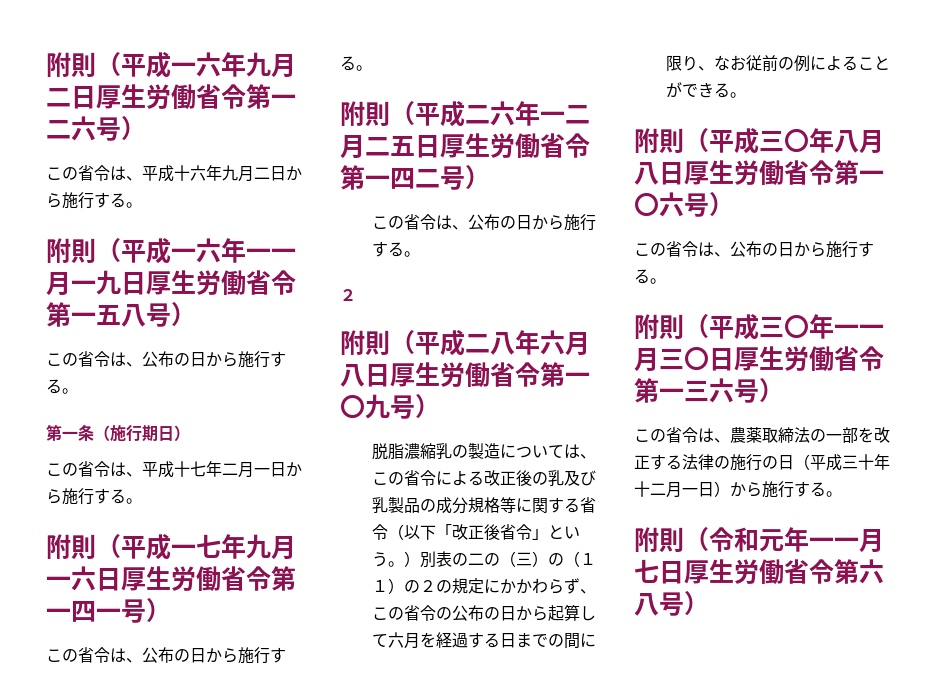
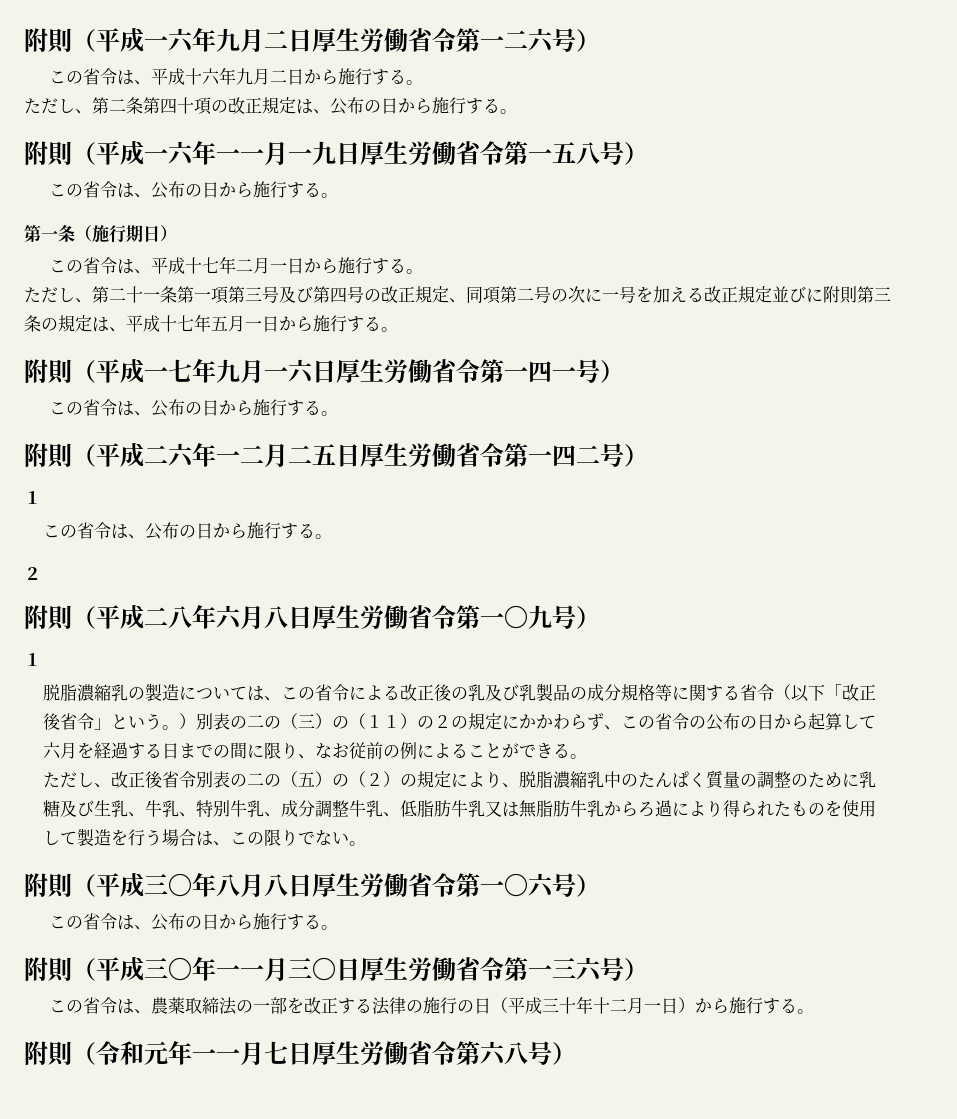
+ ただし、第二条第四十項の改正規定は、公布の日から施行する。
+ ただし、第二十一条第一項第三号及び第四号の改正規定、同項第二号の次に一号を加える改正規定並びに附則第三条の規定は、平成十七年五月一日から施行する。
  附則（平成二六年一二月二五日厚生労働省令第一四二号）
+ １
  附則（平成二八年六月八日厚生労働省令第一〇九号）
+ １
+ ただし、改正後省令別表の二の（五）の（２）の規定により、脱脂濃縮乳中のたんぱく質量の調整のために乳糖及び生乳、牛乳、特別牛乳、成分調整牛乳、低脂肪牛乳又は無脂肪牛乳からろ過により得られたものを使用して製造を行う場合は、この限りでない。

